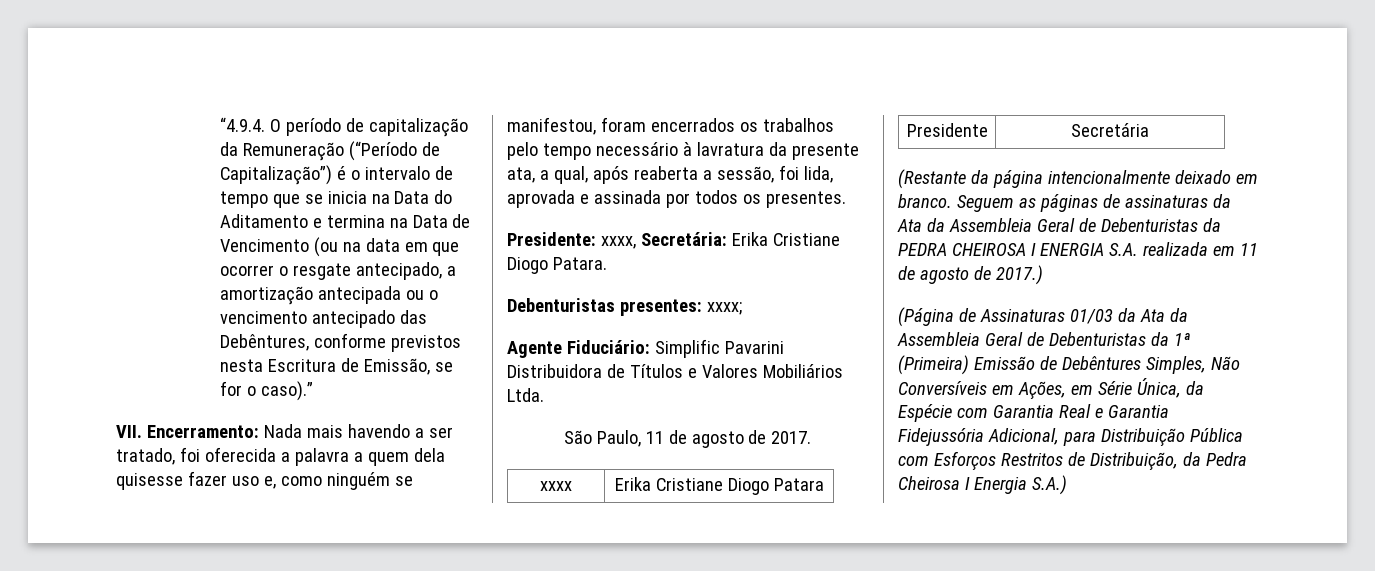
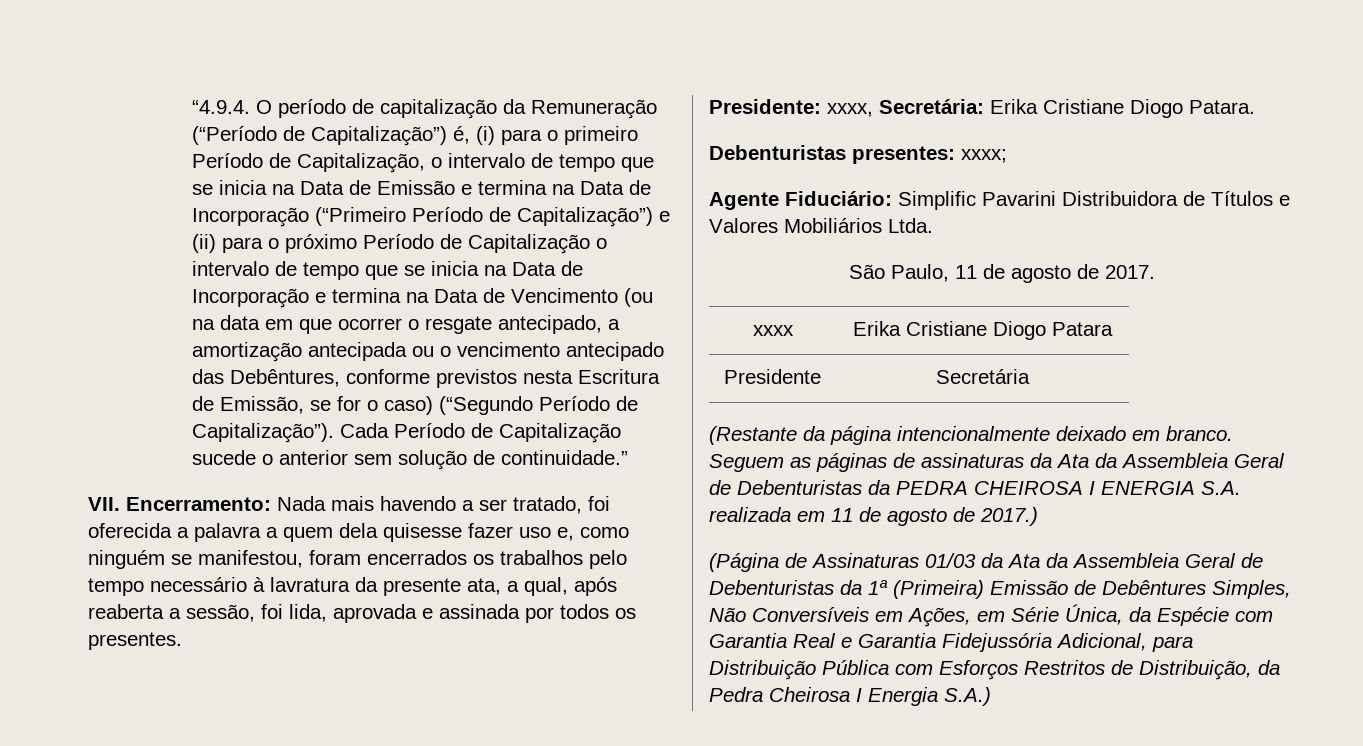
- “4.9.4. O período de capitalização da Remuneração (“Período de Capitalização”) é o intervalo de tempo que se inicia na Data do Aditamento e termina na Data de Vencimento (ou na data em que ocorrer o resgate antecipado, a amortização antecipada ou o vencimento antecipado das Debêntures, conforme previstos nesta Escritura de Emissão, se for o caso).”
+ “4.9.4. O período de capitalização da Remuneração (“Período de Capitalização”) é, (i) para o primeiro Período de Capitalização, o intervalo de tempo que se inicia na Data de Emissão e termina na Data de Incorporação (“Primeiro Período de Capitalização”) e (ii) para o próximo Período de Capitalização o intervalo de tempo que se inicia na Data de Incorporação e termina na Data de Vencimento (ou na data em que ocorrer o resgate antecipado, a amortização antecipada ou o vencimento antecipado das Debêntures, conforme previstos nesta Escritura de Emissão, se for o caso) (“Segundo Período de Capitalização”). Cada Período de Capitalização sucede o anterior sem solução de continuidade.”

